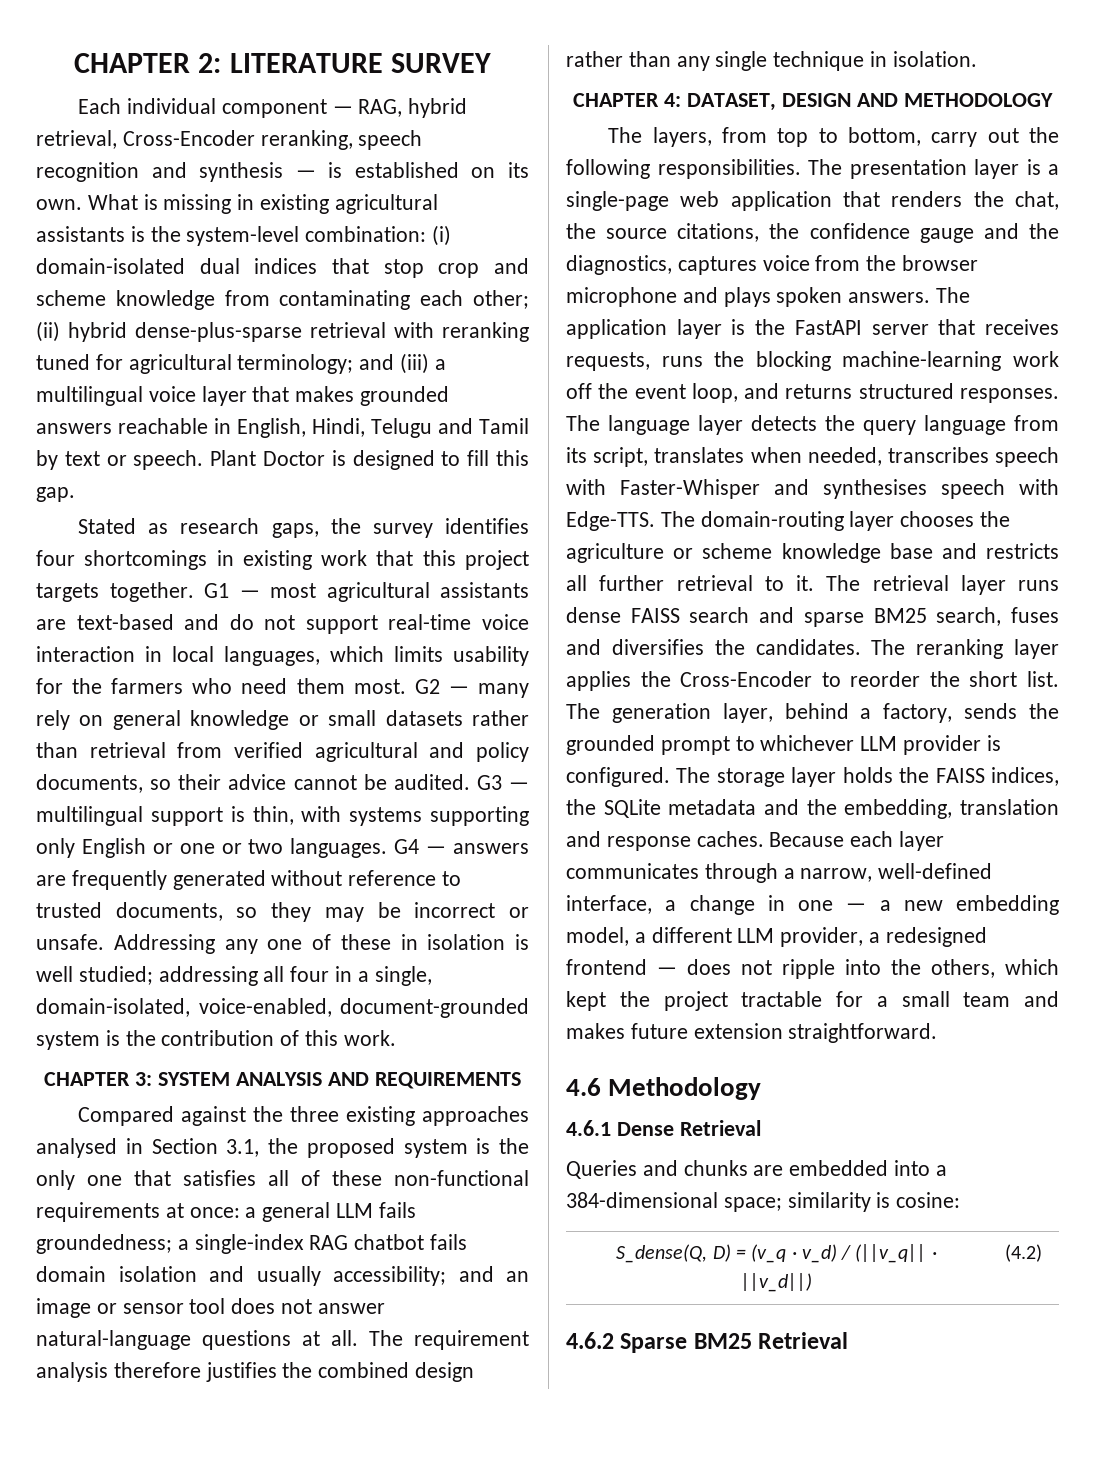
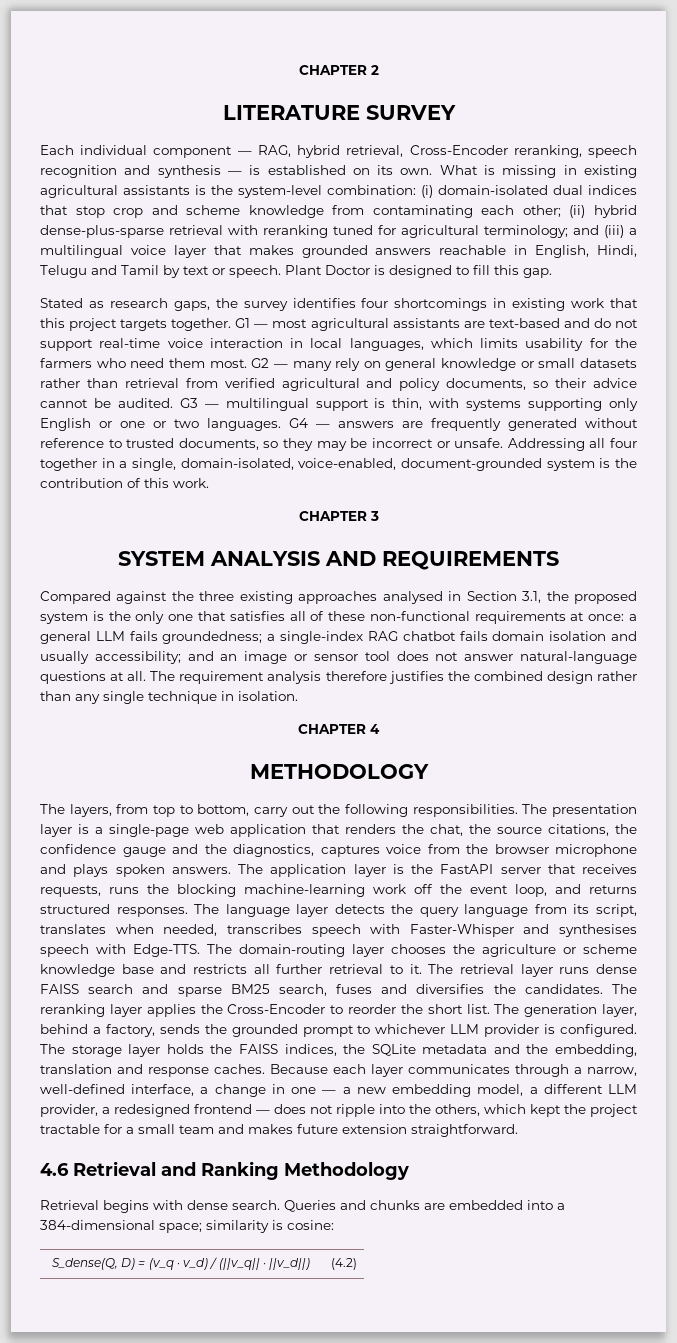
- CHAPTER 2: LITERATURE SURVEY
+ CHAPTER 2
+ LITERATURE SURVEY
- Addressing any one of these in isolation is well studied; addressing all four in a single, domain-isolated, voice-enabled, document-grounded system is the contribution of this work.
+ Addressing all four together in a single, domain-isolated, voice-enabled, document-grounded system is the contribution of this work.
- CHAPTER 3: SYSTEM ANALYSIS AND REQUIREMENTS
+ CHAPTER 3
+ SYSTEM ANALYSIS AND REQUIREMENTS
- CHAPTER 4: DATASET, DESIGN AND METHODOLOGY
+ CHAPTER 4
+ METHODOLOGY
- 4.6 Methodology
+ 4.6 Retrieval and Ranking Methodology
- 4.6.1 Dense Retrieval
- Queries and chunks are embedded into a 384-dimensional space; similarity is cosine:
+ Retrieval begins with dense search. Queries and chunks are embedded into a 384-dimensional space; similarity is cosine:
- 4.6.2 Sparse BM25 Retrieval

